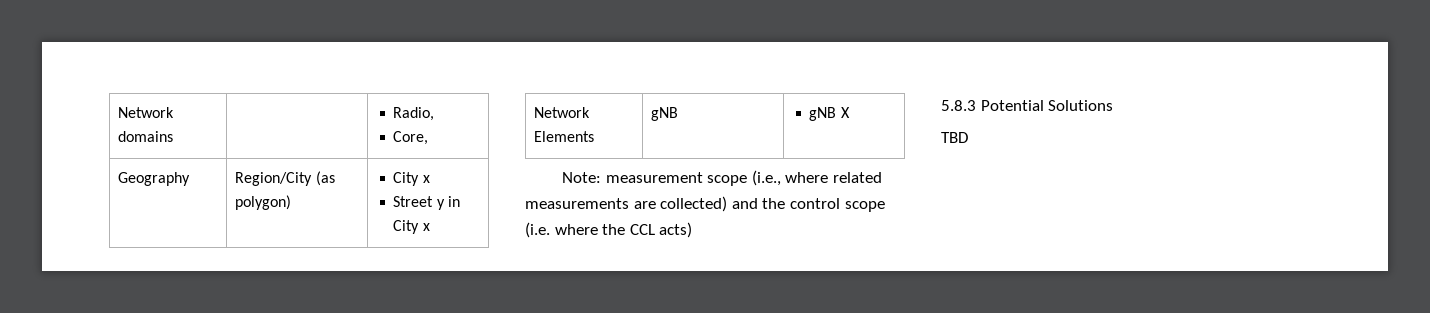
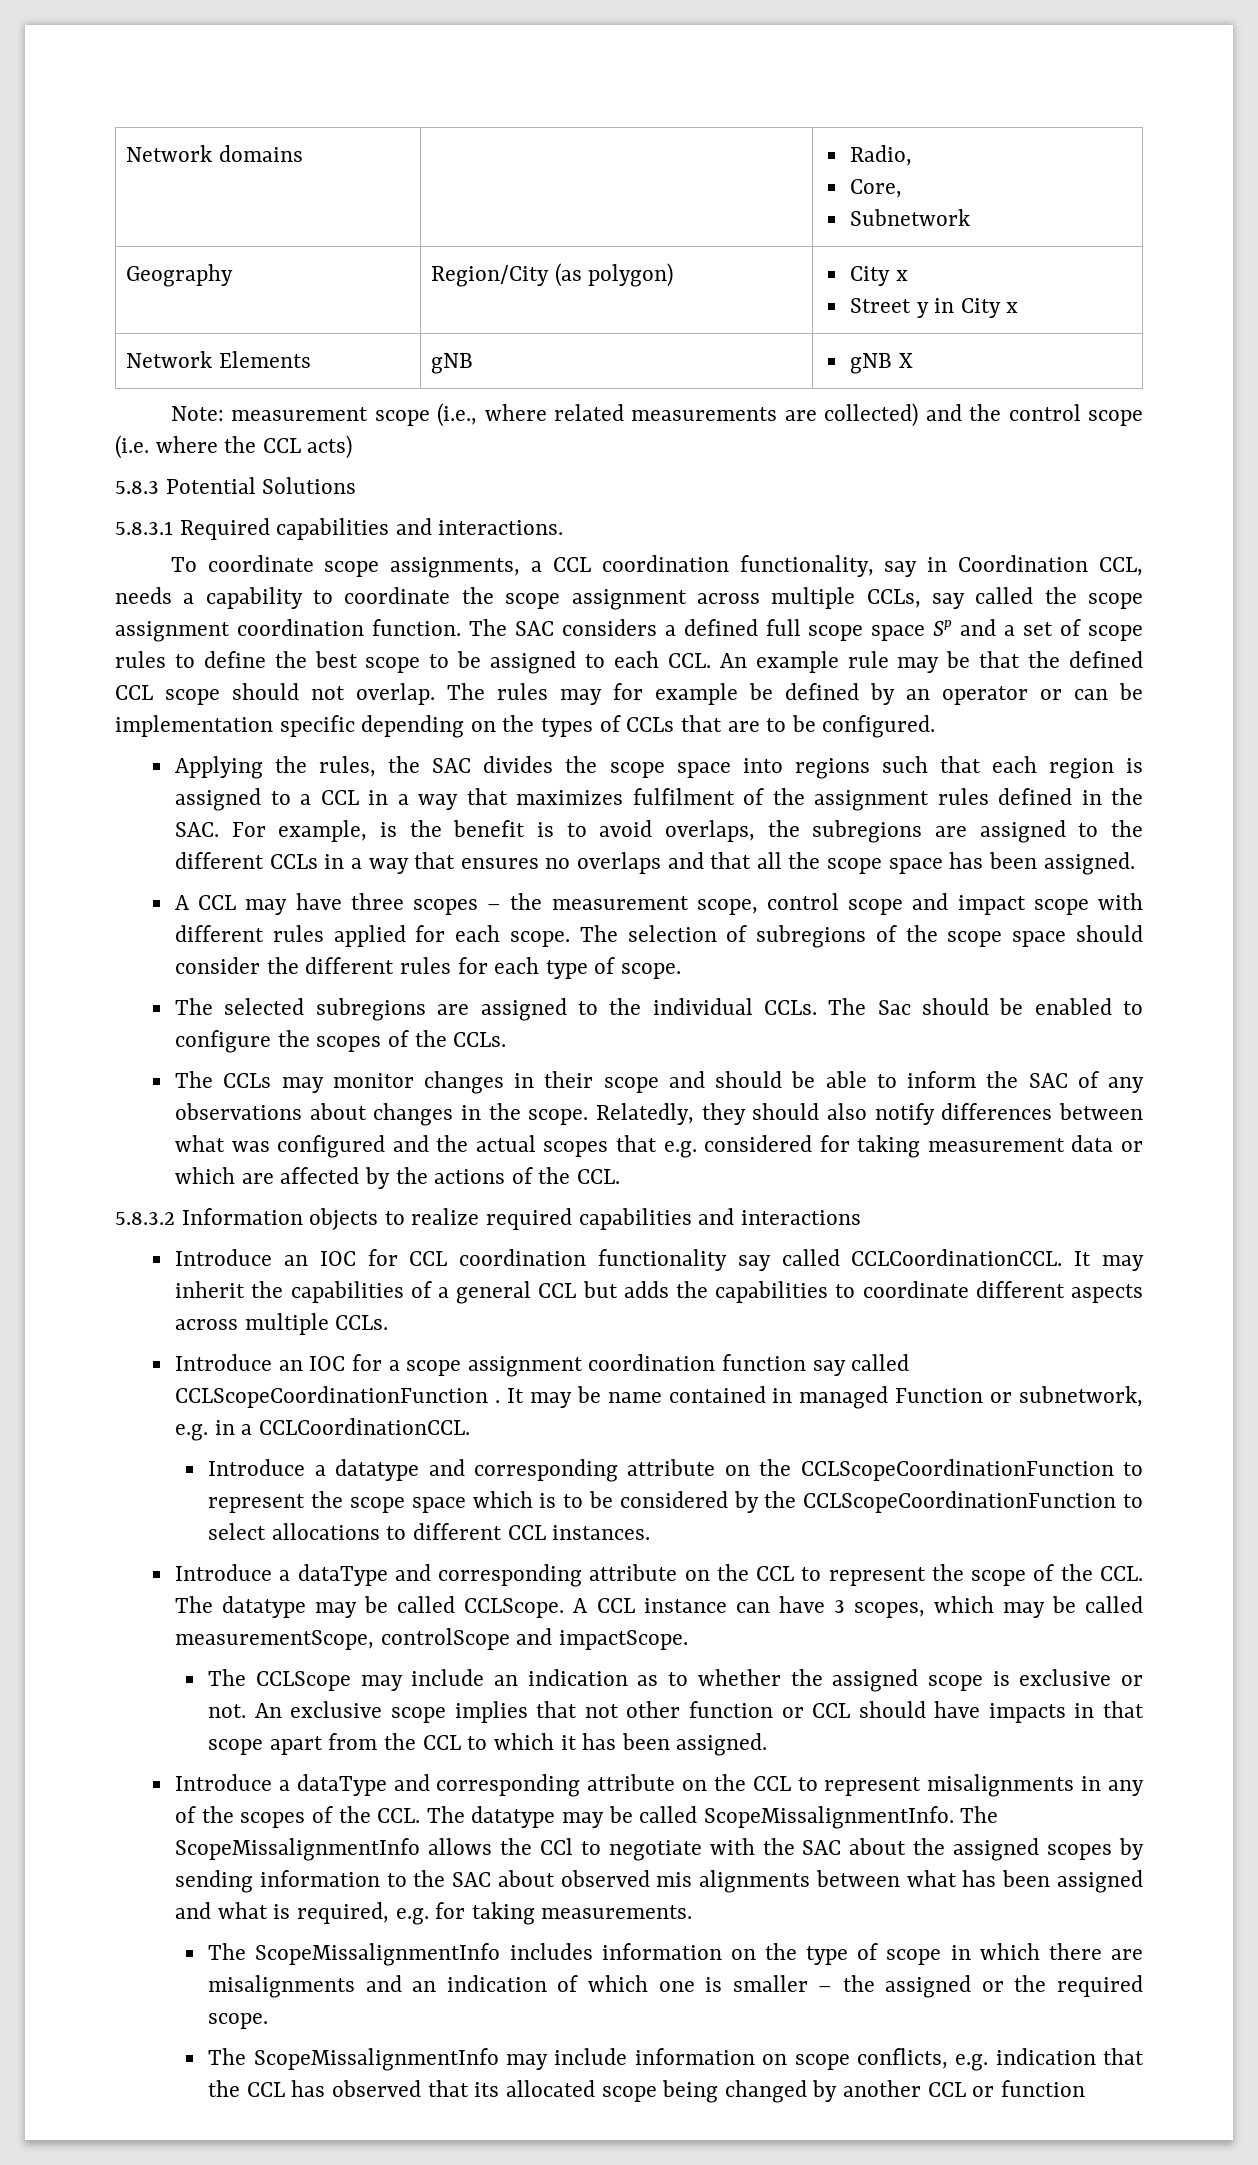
  Network domains | | Radio,
  Core,
+ Subnetwork
- TBD
+ 5.8.3.1 Required capabilities and interactions.
+ To coordinate scope assignments, a CCL coordination functionality, say in Coordination CCL, needs a capability to coordinate the scope assignment across multiple CCLs, say called the scope assignment coordination function. The SAC considers a defined full scope space Sp and a set of scope rules to define the best scope to be assigned to each CCL. An example rule may be that the defined CCL scope should not overlap. The rules may for example be defined by an operator or can be implementation specific depending on the types of CCLs that are to be configured.
+ Applying the rules, the SAC divides the scope space into regions such that each region is assigned to a CCL in a way that maximizes fulfilment of the assignment rules defined in the SAC. For example, is the benefit is to avoid overlaps, the subregions are assigned to the different CCLs in a way that ensures no overlaps and that all the scope space has been assigned.
+ A CCL may have three scopes – the measurement scope, control scope and impact scope with different rules applied for each scope. The selection of subregions of the scope space should consider the different rules for each type of scope.
+ The selected subregions are assigned to the individual CCLs. The Sac should be enabled to configure the scopes of the CCLs.
+ The CCLs may monitor changes in their scope and should be able to inform the SAC of any observations about changes in the scope. Relatedly, they should also notify differences between what was configured and the actual scopes that e.g. considered for taking measurement data or which are affected by the actions of the CCL.
+ 5.8.3.2 Information objects to realize required capabilities and interactions
+ Introduce an IOC for CCL coordination functionality say called CCLCoordinationCCL. It may inherit the capabilities of a general CCL but adds the capabilities to coordinate different aspects across multiple CCLs.
+ Introduce an IOC for a scope assignment coordination function say called CCLScopeCoordinationFunction . It may be name contained in managed Function or subnetwork, e.g. in a CCLCoordinationCCL.
+ Introduce a datatype and corresponding attribute on the CCLScopeCoordinationFunction to represent the scope space which is to be considered by the CCLScopeCoordinationFunction to select allocations to different CCL instances.
+ Introduce a dataType and corresponding attribute on the CCL to represent the scope of the CCL. The datatype may be called CCLScope. A CCL instance can have 3 scopes, which may be called measurementScope, controlScope and impactScope.
+ The CCLScope may include an indication as to whether the assigned scope is exclusive or not. An exclusive scope implies that not other function or CCL should have impacts in that scope apart from the CCL to which it has been assigned.
+ Introduce a dataType and corresponding attribute on the CCL to represent misalignments in any of the scopes of the CCL. The datatype may be called ScopeMissalignmentInfo. The ScopeMissalignmentInfo allows the CCl to negotiate with the SAC about the assigned scopes by sending information to the SAC about observed mis alignments between what has been assigned and what is required, e.g. for taking measurements.
+ The ScopeMissalignmentInfo includes information on the type of scope in which there are misalignments and an indication of which one is smaller – the assigned or the required scope.
+ The ScopeMissalignmentInfo may include information on scope conflicts, e.g. indication that the CCL has observed that its allocated scope being changed by another CCL or function

